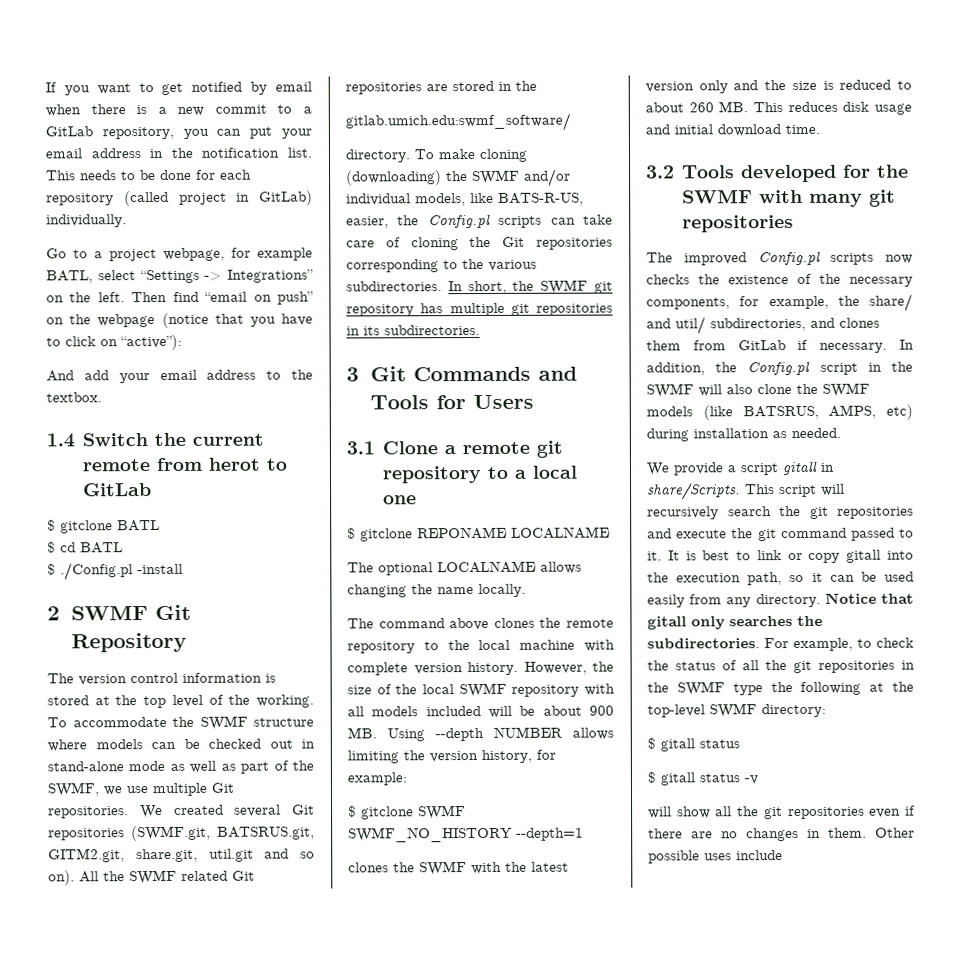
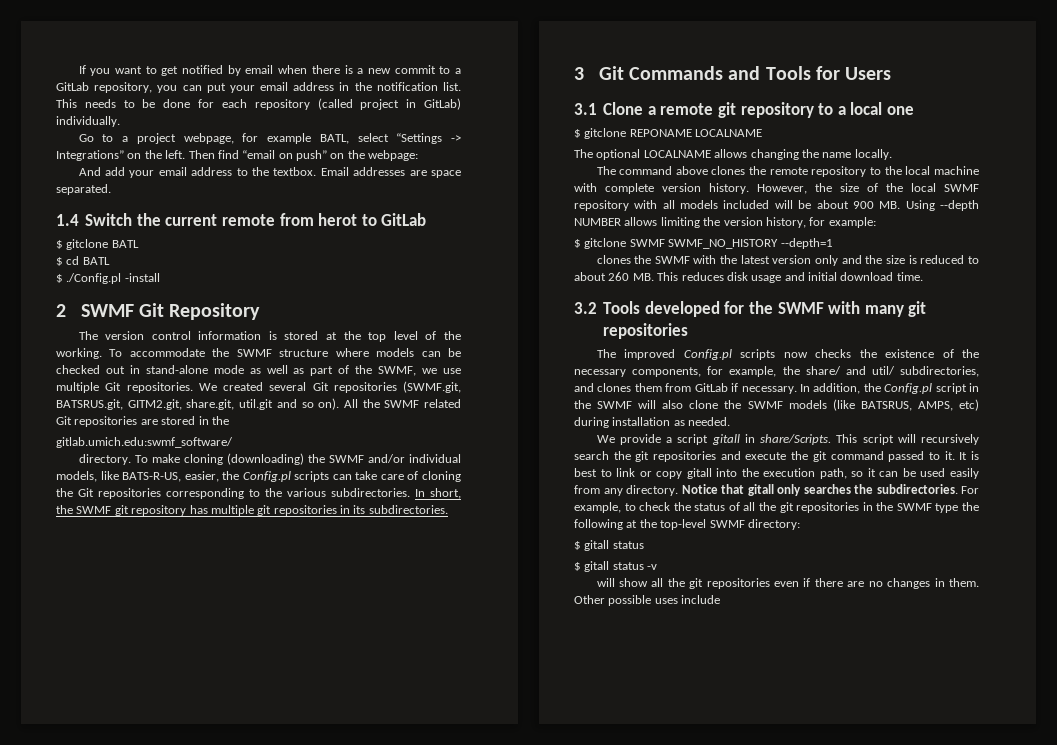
- Then find “email on push” on the webpage (notice that you have to click on “active”):
+ Then find “email on push” on the webpage:
+ Email addresses are space separated.

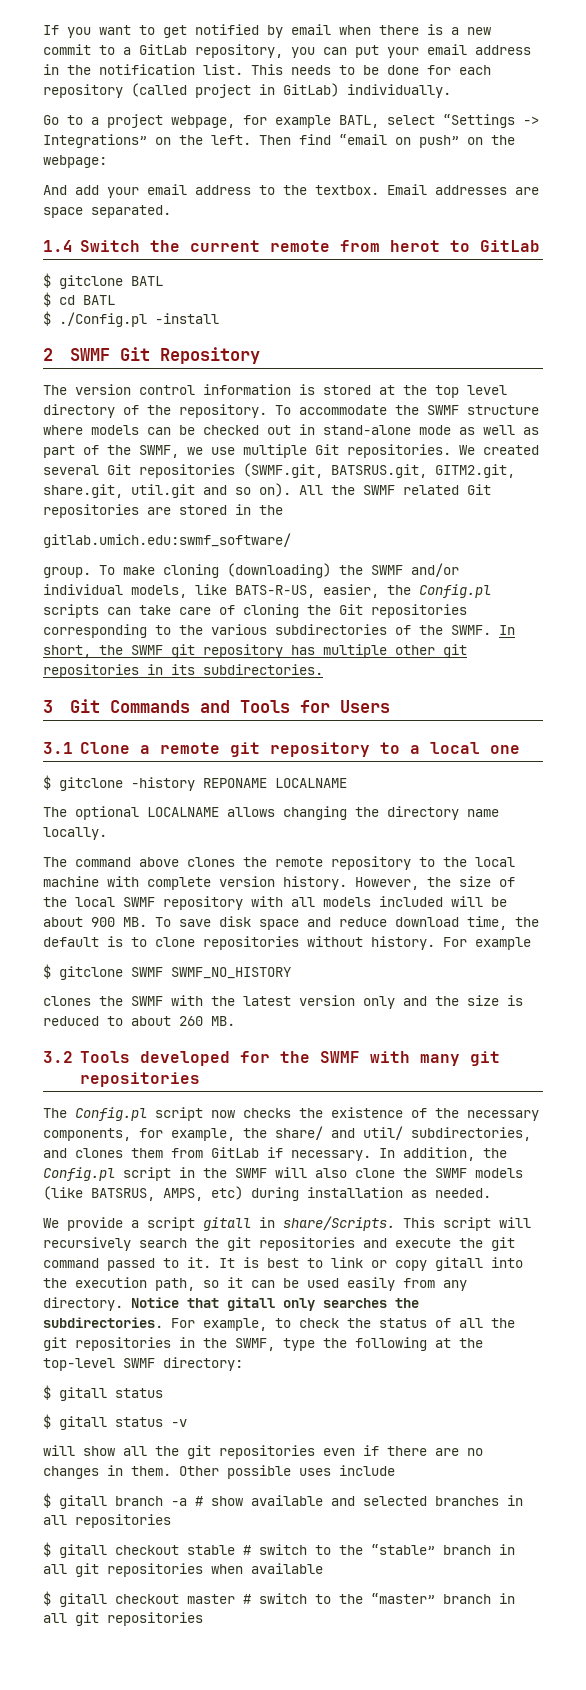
- The version control information is stored at the top level of the working.
+ The version control information is stored at the top level directory of the repository.
  gitlab.umich.edu:swmf_software/
- directory.
+ group.
- To make cloning (downloading) the SWMF and/or individual models, like BATS-R-US, easier, the Config.pl scripts can take care of cloning the Git repositories corresponding to the various subdirectories.
+ To make cloning (downloading) the SWMF and/or individual models, like BATS-R-US, easier, the Config.pl scripts can take care of cloning the Git repositories corresponding to the various subdirectories of the SWMF.
- In short, the SWMF git repository has multiple git repositories in its subdirectories.
+ In short, the SWMF git repository has multiple other git repositories in its subdirectories.
- $ gitclone REPONAME LOCALNAME
+ $ gitclone -history REPONAME LOCALNAME
- The optional LOCALNAME allows changing the name locally.
+ The optional LOCALNAME allows changing the directory name locally.
- However, the size of the local SWMF repository with all models included will be about 900 MB. Using --depth NUMBER allows limiting the version history, for example:
+ However, the size of the local SWMF repository with all models included will be about 900 MB. To save disk space and reduce download time, the default is to clone repositories without history. For example
- $ gitclone SWMF SWMF_NO_HISTORY --depth=1
+ $ gitclone SWMF SWMF_NO_HISTORY
- clones the SWMF with the latest version only and the size is reduced to about 260 MB. This reduces disk usage and initial download time.
+ clones the SWMF with the latest version only and the size is reduced to about 260 MB.
- The improved Config.pl scripts now checks the existence of the necessary components, for example, the share/ and util/ subdirectories, and clones them from GitLab if necessary.
+ The Config.pl script now checks the existence of the necessary components, for example, the share/ and util/ subdirectories, and clones them from GitLab if necessary.
- For example, to check the status of all the git repositories in the SWMF type the following at the top-level SWMF directory:
+ For example, to check the status of all the git repositories in the SWMF, type the following at the top-level SWMF directory:
+ $ gitall branch -a # show available and selected branches in all repositories
+ $ gitall checkout stable # switch to the “stable” branch in all git repositories when available
+ $ gitall checkout master # switch to the “master” branch in all git repositories

